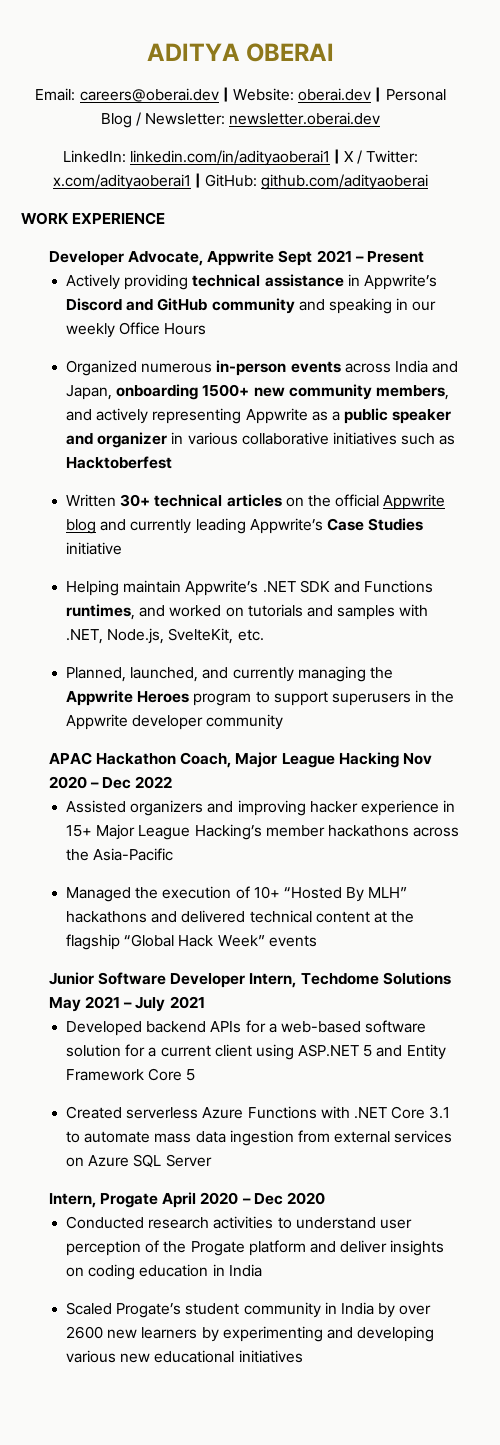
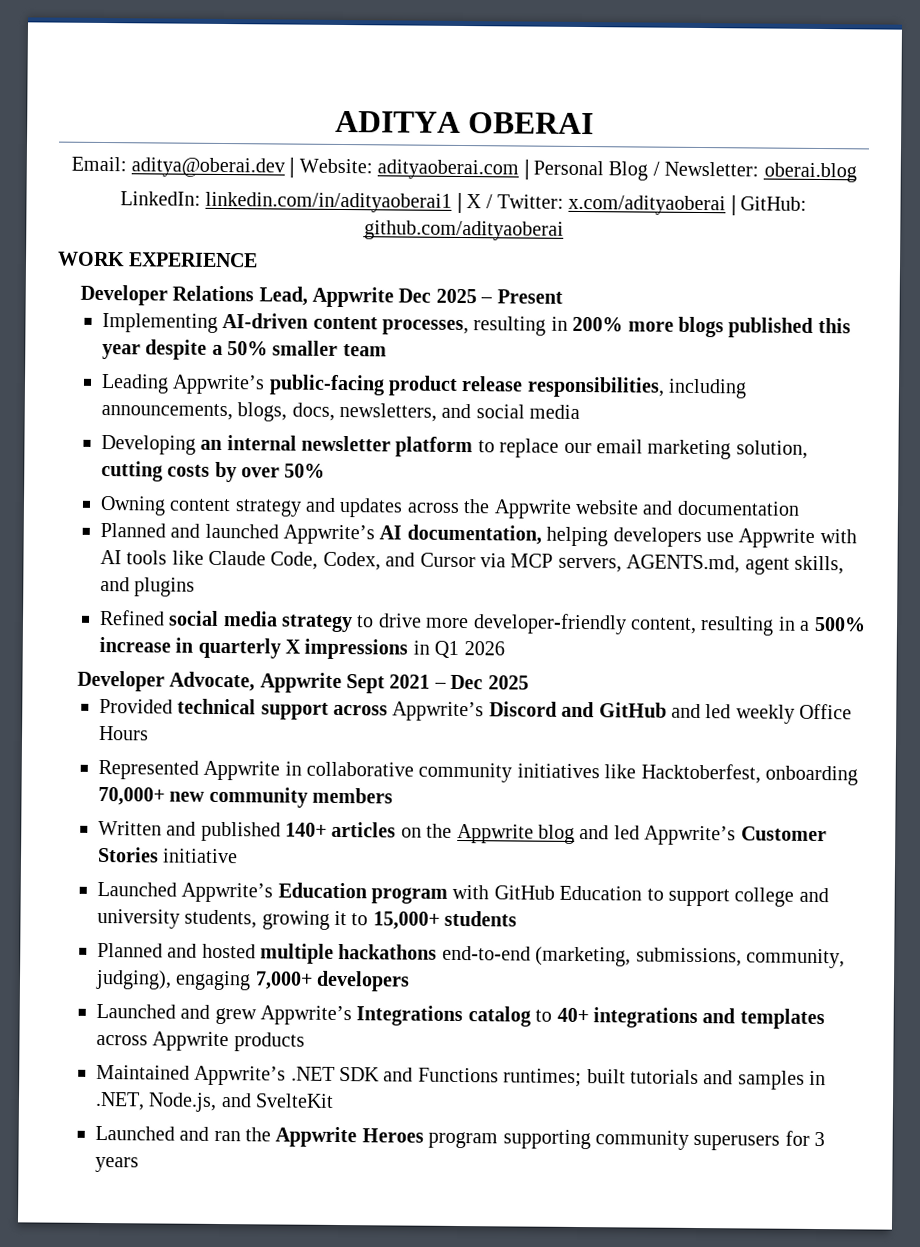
- Email: careers@oberai.dev | Website: oberai.dev | Personal Blog / Newsletter: newsletter.oberai.dev
+ Email: aditya@oberai.dev | Website: adityaoberai.com | Personal Blog / Newsletter: oberai.blog
- LinkedIn: linkedin.com/in/adityaoberai1 | X / Twitter: x.com/adityaoberai1 | GitHub: github.com/adityaoberai
+ LinkedIn: linkedin.com/in/adityaoberai1 | X / Twitter: x.com/adityaoberai | GitHub: github.com/adityaoberai
+ Developer Relations Lead, Appwrite Dec 2025 – Present
+ Implementing AI-driven content processes, resulting in 200% more blogs published this year despite a 50% smaller team
+ Leading Appwrite’s public-facing product release responsibilities, including announcements, blogs, docs, newsletters, and social media
+ Developing an internal newsletter platform to replace our email marketing solution, cutting costs by over 50%
+ Owning content strategy and updates across the Appwrite website and documentation
+ Planned and launched Appwrite’s AI documentation, helping developers use Appwrite with AI tools like Claude Code, Codex, and Cursor via MCP servers, AGENTS.md, agent skills, and plugins
+ Refined social media strategy to drive more developer-friendly content, resulting in a 500% increase in quarterly X impressions in Q1 2026
- Developer Advocate, Appwrite Sept 2021 – Present
- Actively providing technical assistance in Appwrite’s Discord and GitHub community and speaking in our weekly Office Hours
- Organized numerous in-person events across India and Japan, onboarding 1500+ new community members, and actively representing Appwrite as a public speaker and organizer in various collaborative initiatives such as Hacktoberfest
- Written 30+ technical articles on the official Appwrite blog and currently leading Appwrite’s Case Studies initiative
- Helping maintain Appwrite’s .NET SDK and Functions runtimes, and worked on tutorials and samples with .NET, Node.js, SvelteKit, etc.
- Planned, launched, and currently managing the Appwrite Heroes program to support superusers in the Appwrite developer community
- APAC Hackathon Coach, Major League Hacking Nov 2020 – Dec 2022
- Assisted organizers and improving hacker experience in 15+ Major League Hacking’s member hackathons across the Asia-Pacific
- Managed the execution of 10+ “Hosted By MLH” hackathons and delivered technical content at the flagship “Global Hack Week” events
- Junior Software Developer Intern, Techdome Solutions May 2021 – July 2021
- Developed backend APIs for a web-based software solution for a current client using ASP.NET 5 and Entity Framework Core 5
- Created serverless Azure Functions with .NET Core 3.1 to automate mass data ingestion from external services on Azure SQL Server
- Intern, Progate April 2020 – Dec 2020
- Conducted research activities to understand user perception of the Progate platform and deliver insights on coding education in India
- Scaled Progate’s student community in India by over 2600 new learners by experimenting and developing various new educational initiatives
+ Developer Advocate, Appwrite Sept 2021 – Dec 2025
+ Provided technical support across Appwrite’s Discord and GitHub and led weekly Office Hours
+ Represented Appwrite in collaborative community initiatives like Hacktoberfest, onboarding 70,000+ new community members
+ Written and published 140+ articles on the Appwrite blog and led Appwrite’s Customer Stories initiative
+ Launched Appwrite’s Education program with GitHub Education to support college and university students, growing it to 15,000+ students
+ Planned and hosted multiple hackathons end-to-end (marketing, submissions, community, judging), engaging 7,000+ developers
+ Launched and grew Appwrite’s Integrations catalog to 40+ integrations and templates across Appwrite products
+ Maintained Appwrite’s .NET SDK and Functions runtimes; built tutorials and samples in .NET, Node.js, and SvelteKit
+ Launched and ran the Appwrite Heroes program supporting community superusers for 3 years

